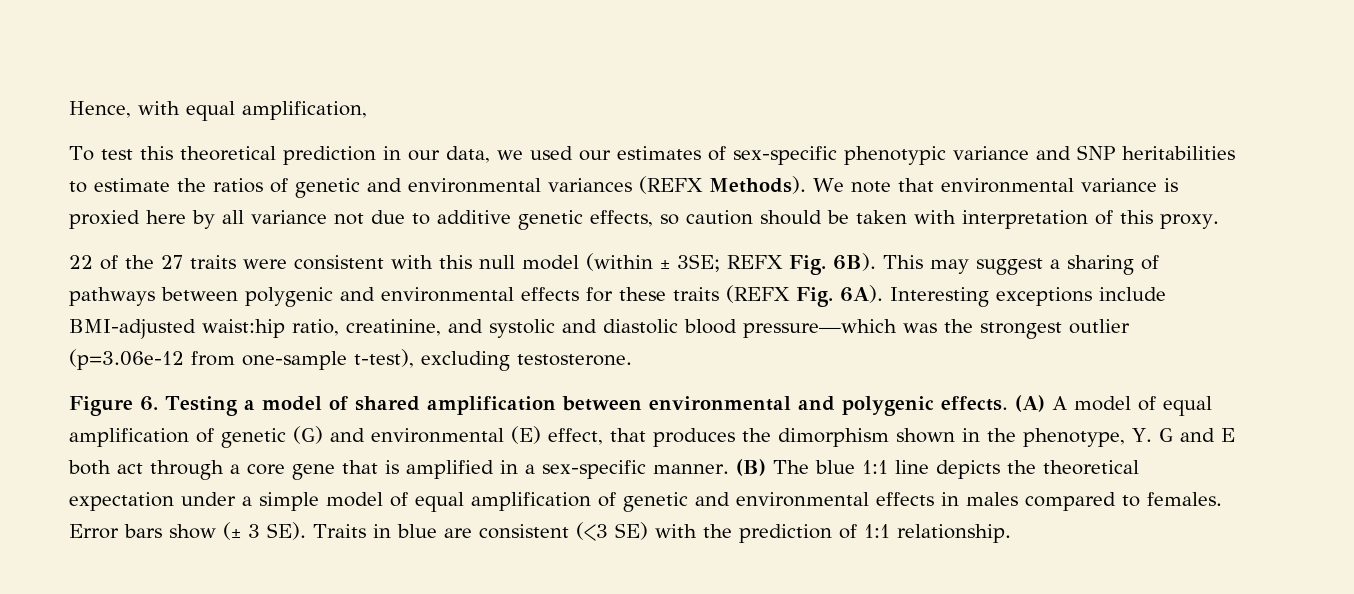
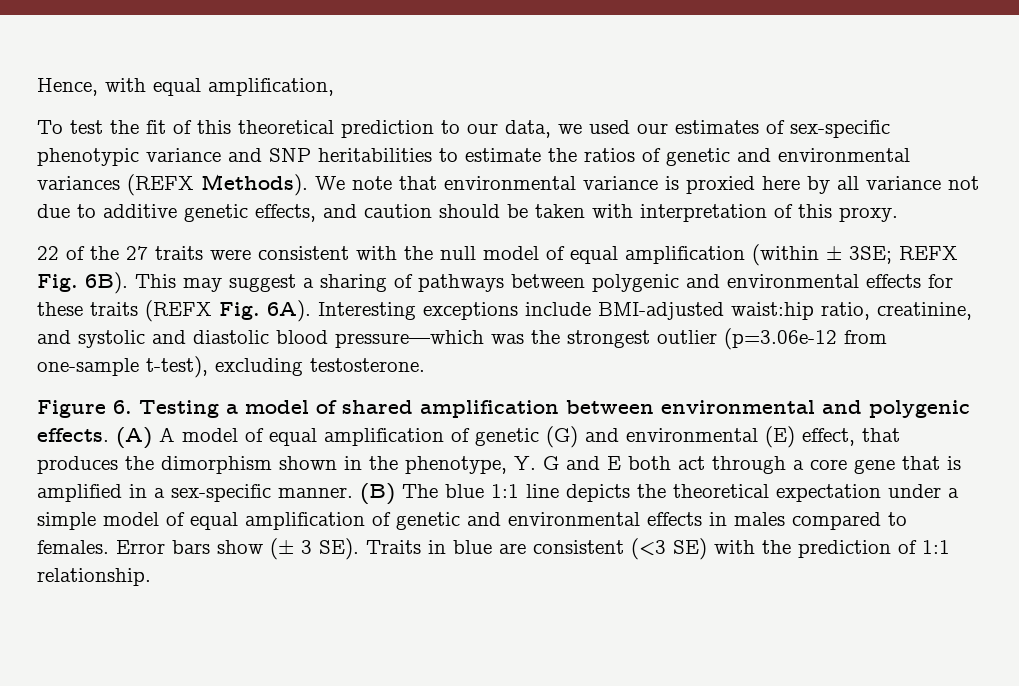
- To test this theoretical prediction in our data, we used our estimates of sex-specific phenotypic variance and SNP heritabilities to estimate the ratios of genetic and environmental variances (REFX Methods).
+ To test the fit of this theoretical prediction to our data, we used our estimates of sex-specific phenotypic variance and SNP heritabilities to estimate the ratios of genetic and environmental variances (REFX Methods).
- We note that environmental variance is proxied here by all variance not due to additive genetic effects, so caution should be taken with interpretation of this proxy.
+ We note that environmental variance is proxied here by all variance not due to additive genetic effects, and caution should be taken with interpretation of this proxy.
- 22 of the 27 traits were consistent with this null model (within ± 3SE; REFX Fig. 6B).
+ 22 of the 27 traits were consistent with the null model of equal amplification (within ± 3SE; REFX Fig. 6B).

